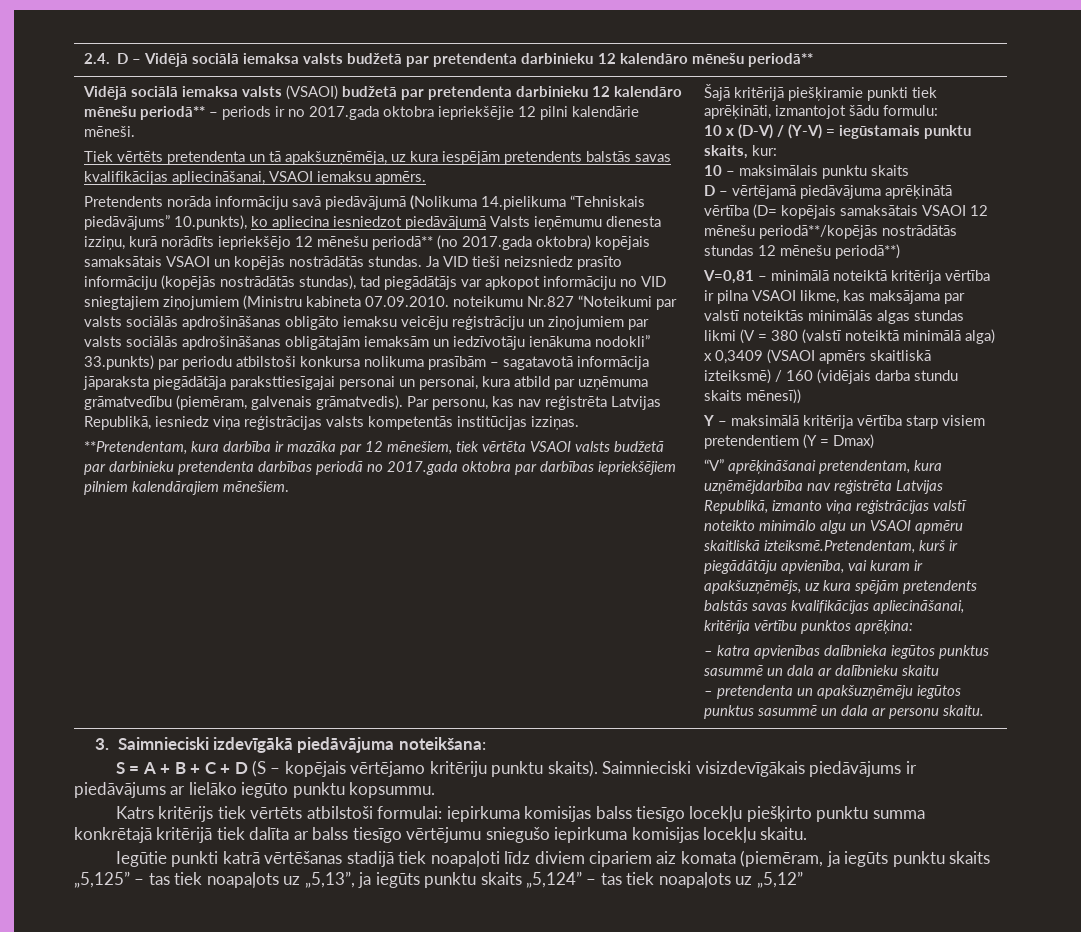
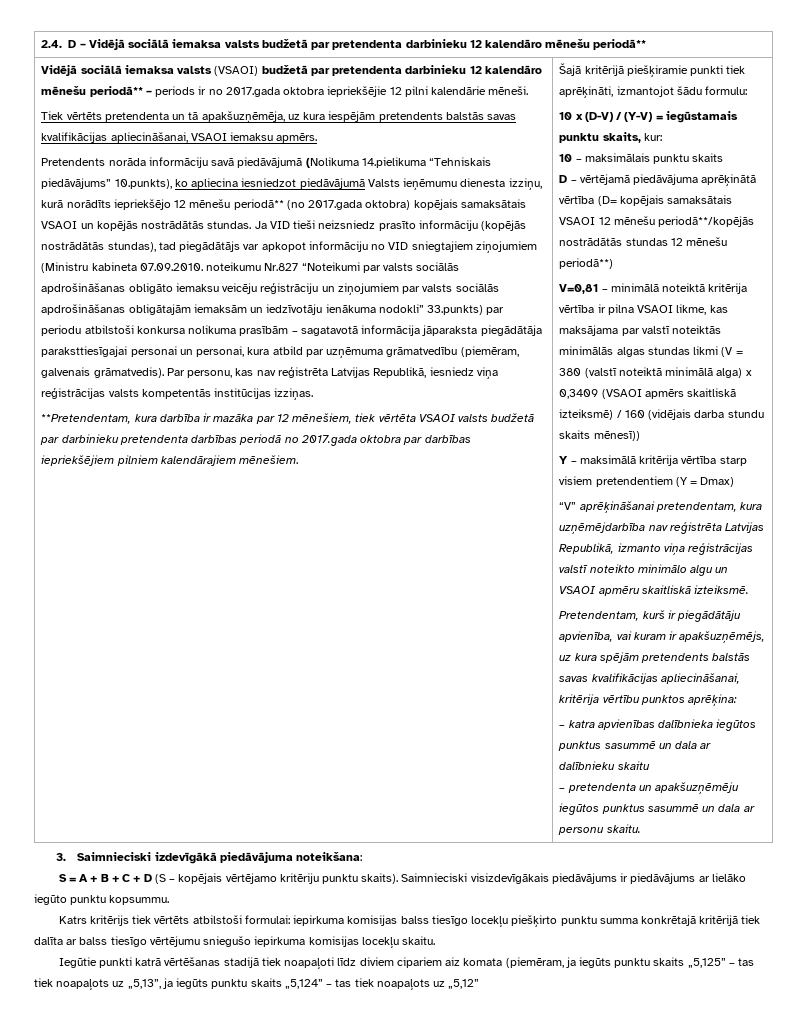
- “V” aprēķināšanai pretendentam, kura uzņēmējdarbība nav reģistrēta Latvijas Republikā, izmanto viņa reģistrācijas valstī noteikto minimālo algu un VSAOI apmēru skaitliskā izteiksmē.Pretendentam, kurš ir piegādātāju apvienība, vai kuram ir apakšuzņēmējs, uz kura spējām pretendents balstās savas kvalifikācijas apliecināšanai, kritērija vērtību punktos aprēķina:
+ “V” aprēķināšanai pretendentam, kura uzņēmējdarbība nav reģistrēta Latvijas Republikā, izmanto viņa reģistrācijas valstī noteikto minimālo algu un VSAOI apmēru skaitliskā izteiksmē.
+ Pretendentam, kurš ir piegādātāju apvienība, vai kuram ir apakšuzņēmējs, uz kura spējām pretendents balstās savas kvalifikācijas apliecināšanai, kritērija vērtību punktos aprēķina:

